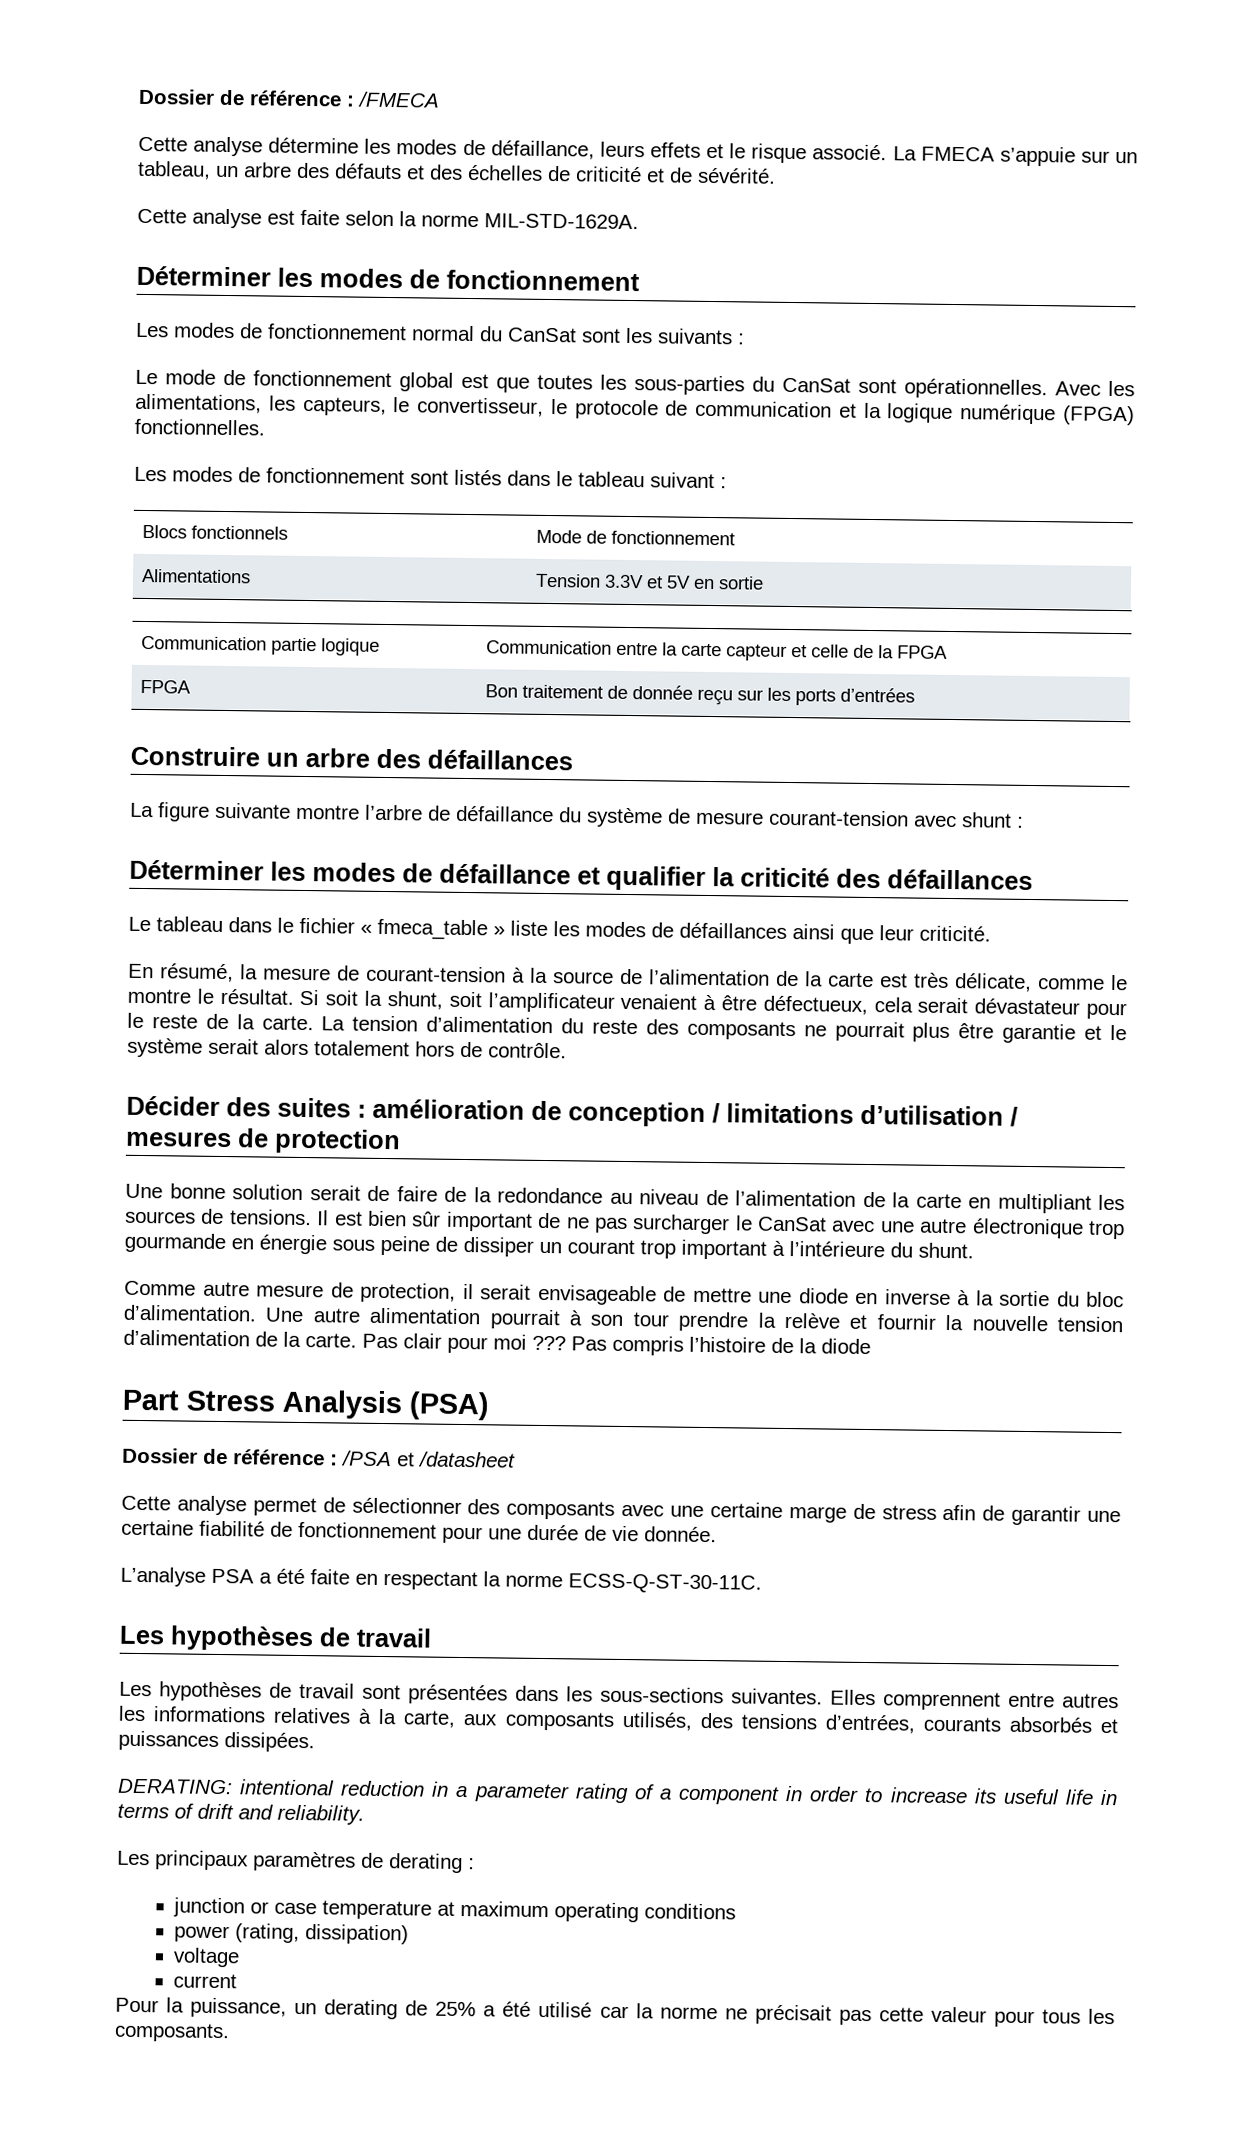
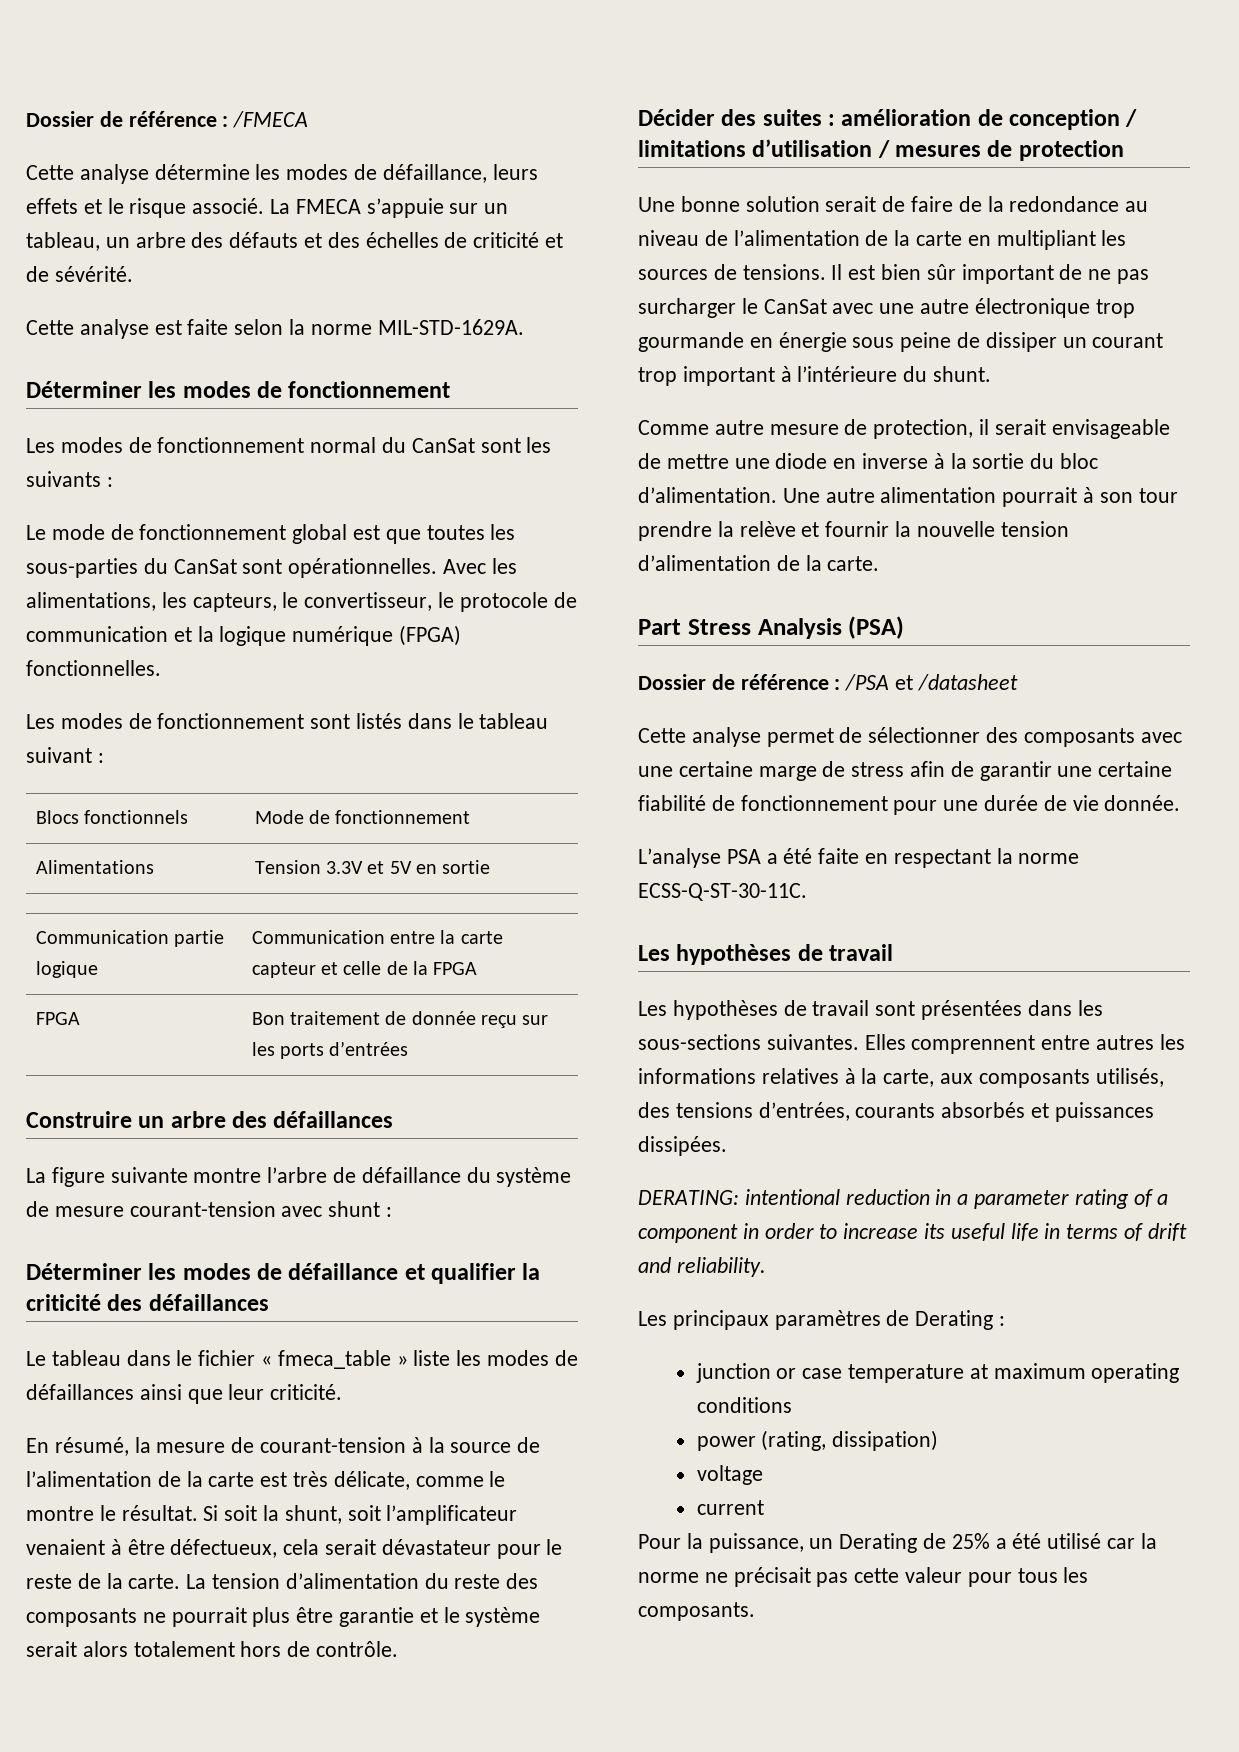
- Pas clair pour moi ??? Pas compris l’histoire de la diode
- Les principaux paramètres de derating :
+ Les principaux paramètres de Derating :
- Pour la puissance, un derating de 25% a été utilisé car la norme ne précisait pas cette valeur pour tous les composants.
+ Pour la puissance, un Derating de 25% a été utilisé car la norme ne précisait pas cette valeur pour tous les composants.

